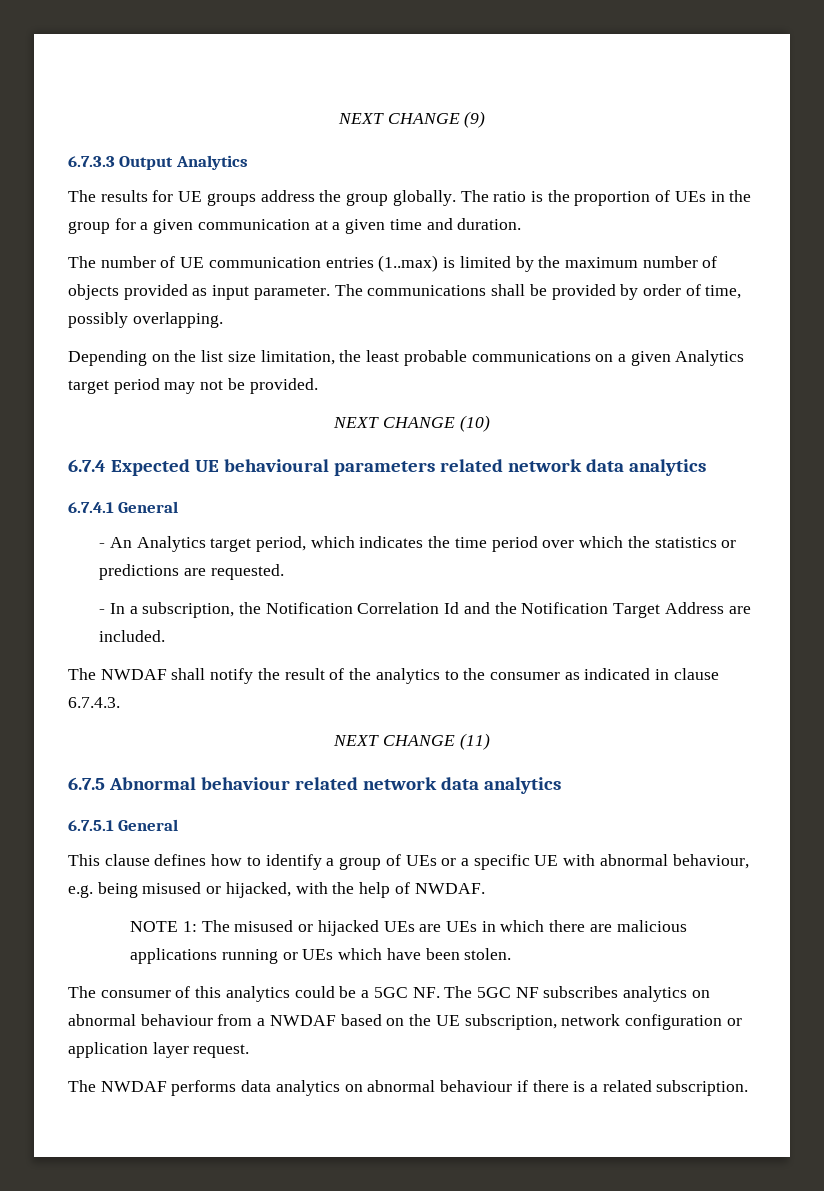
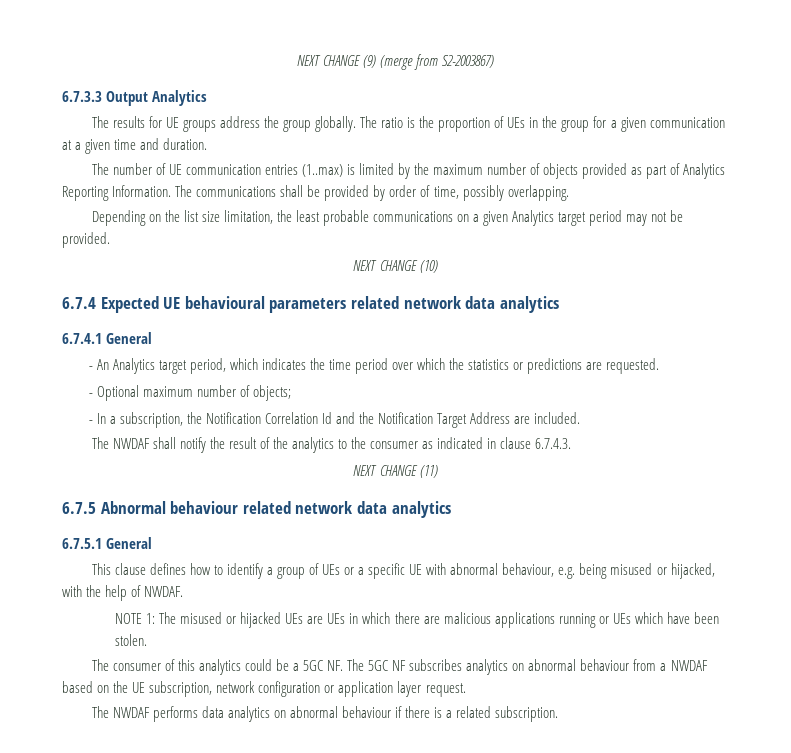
- NEXT CHANGE (9)
+ NEXT CHANGE (9) (merge from S2-2003867)
- The number of UE communication entries (1..max) is limited by the maximum number of objects provided as input parameter.
+ The number of UE communication entries (1..max) is limited by the maximum number of objects provided as part of Analytics Reporting Information.
+ - Optional maximum number of objects;

